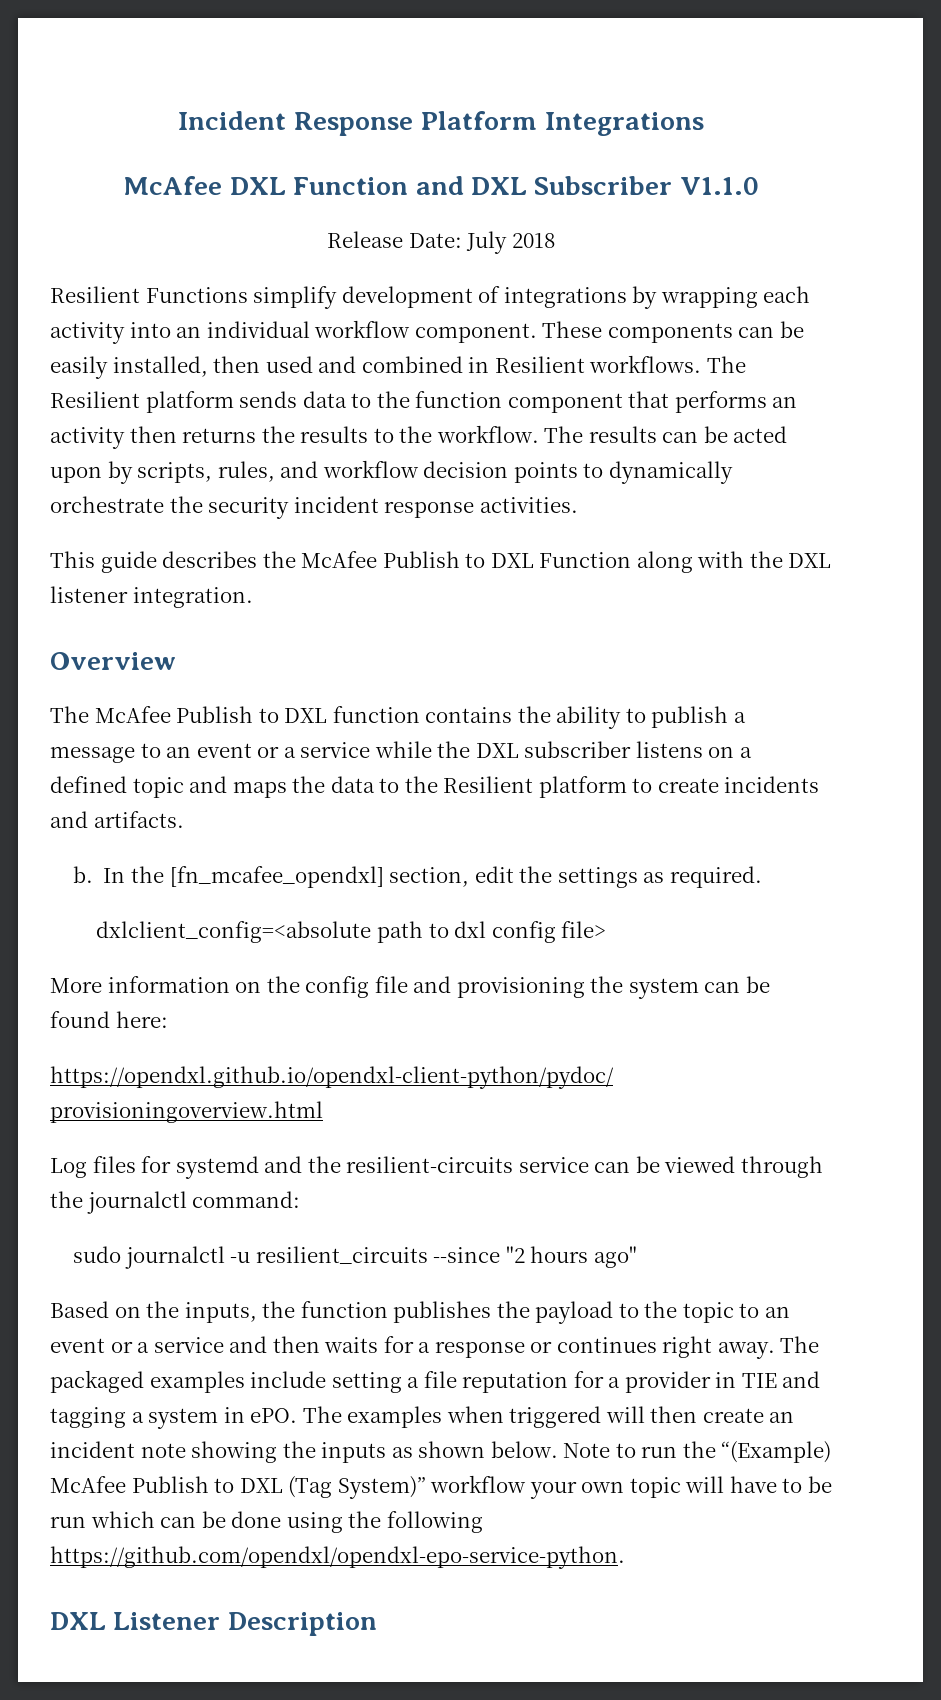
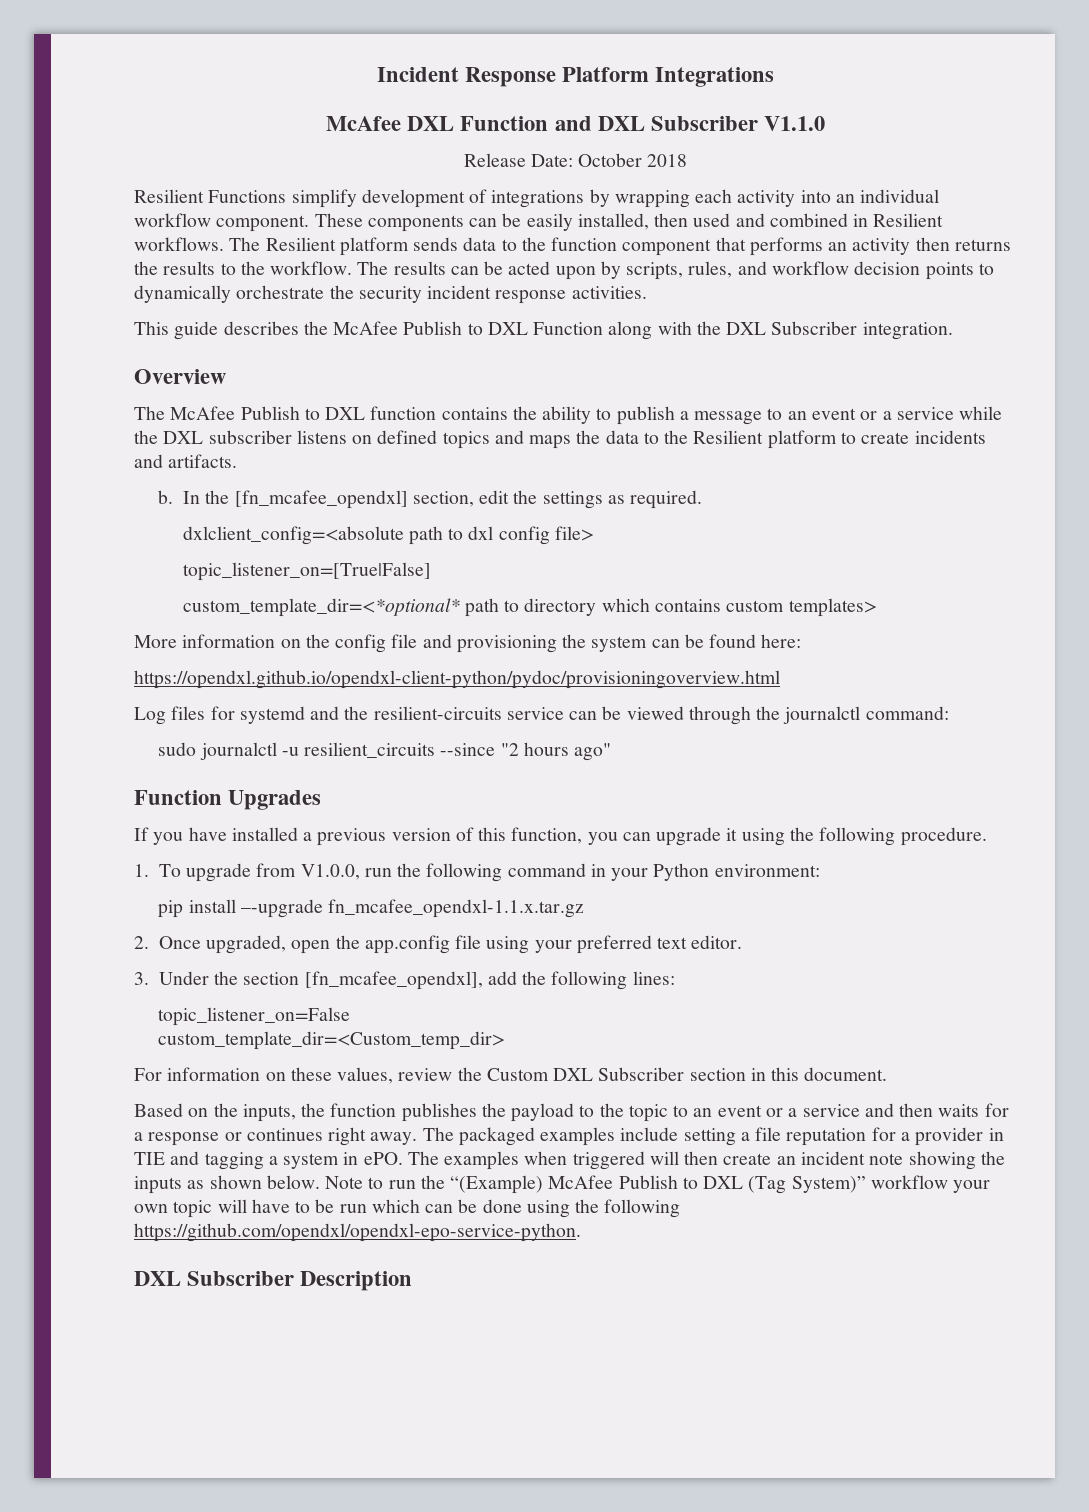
- Release Date: July 2018
+ Release Date: October 2018
- This guide describes the McAfee Publish to DXL Function along with the DXL listener integration.
+ This guide describes the McAfee Publish to DXL Function along with the DXL Subscriber integration.
- The McAfee Publish to DXL function contains the ability to publish a message to an event or a service while the DXL subscriber listens on a defined topic and maps the data to the Resilient platform to create incidents and artifacts.
+ The McAfee Publish to DXL function contains the ability to publish a message to an event or a service while the DXL subscriber listens on defined topics and maps the data to the Resilient platform to create incidents and artifacts.
+ topic_listener_on=[True|False]
+ custom_template_dir=<*optional* path to directory which contains custom templates>
+ Function Upgrades
+ If you have installed a previous version of this function, you can upgrade it using the following procedure.
+ 1. To upgrade from V1.0.0, run the following command in your Python environment:
+ pip install –-upgrade fn_mcafee_opendxl-1.1.x.tar.gz
+ 2. Once upgraded, open the app.config file using your preferred text editor.
+ 3. Under the section [fn_mcafee_opendxl], add the following lines:
+ topic_listener_on=False
+ custom_template_dir=<Custom_temp_dir>
+ For information on these values, review the Custom DXL Subscriber section in this document.
- DXL Listener Description
+ DXL Subscriber Description

